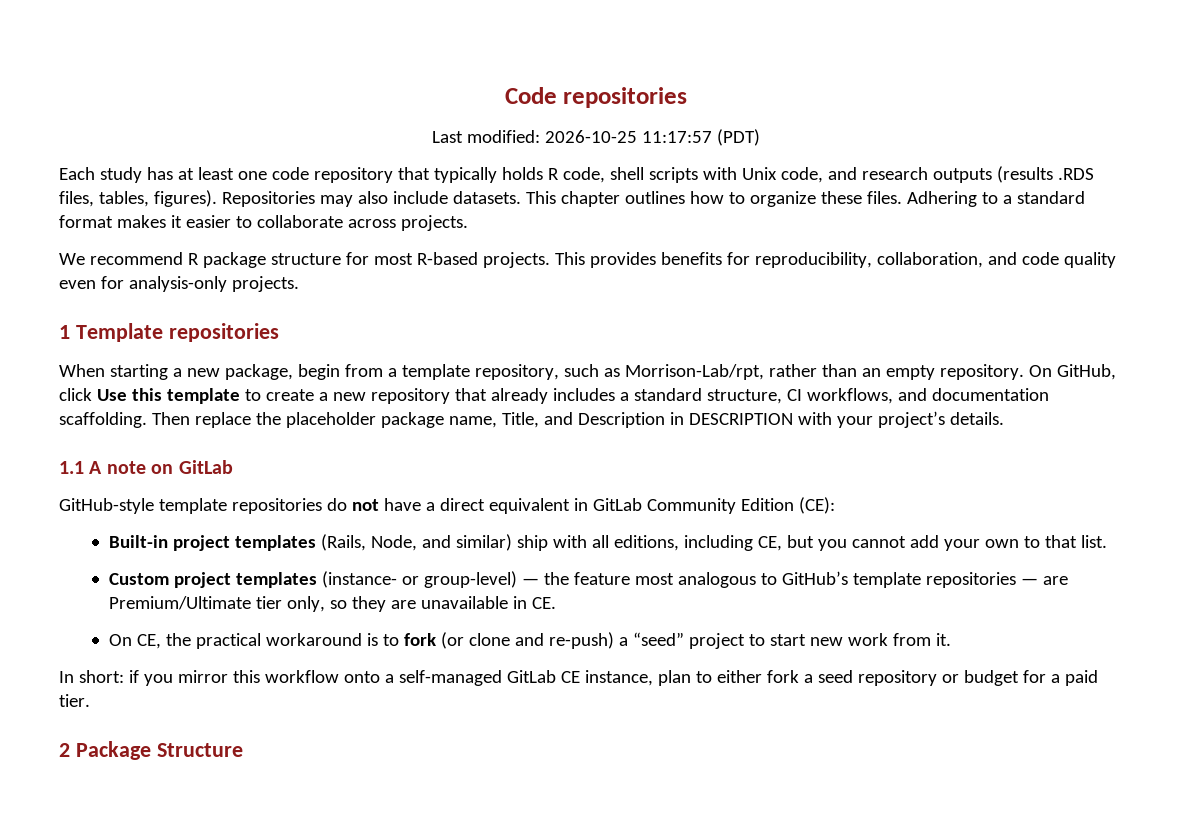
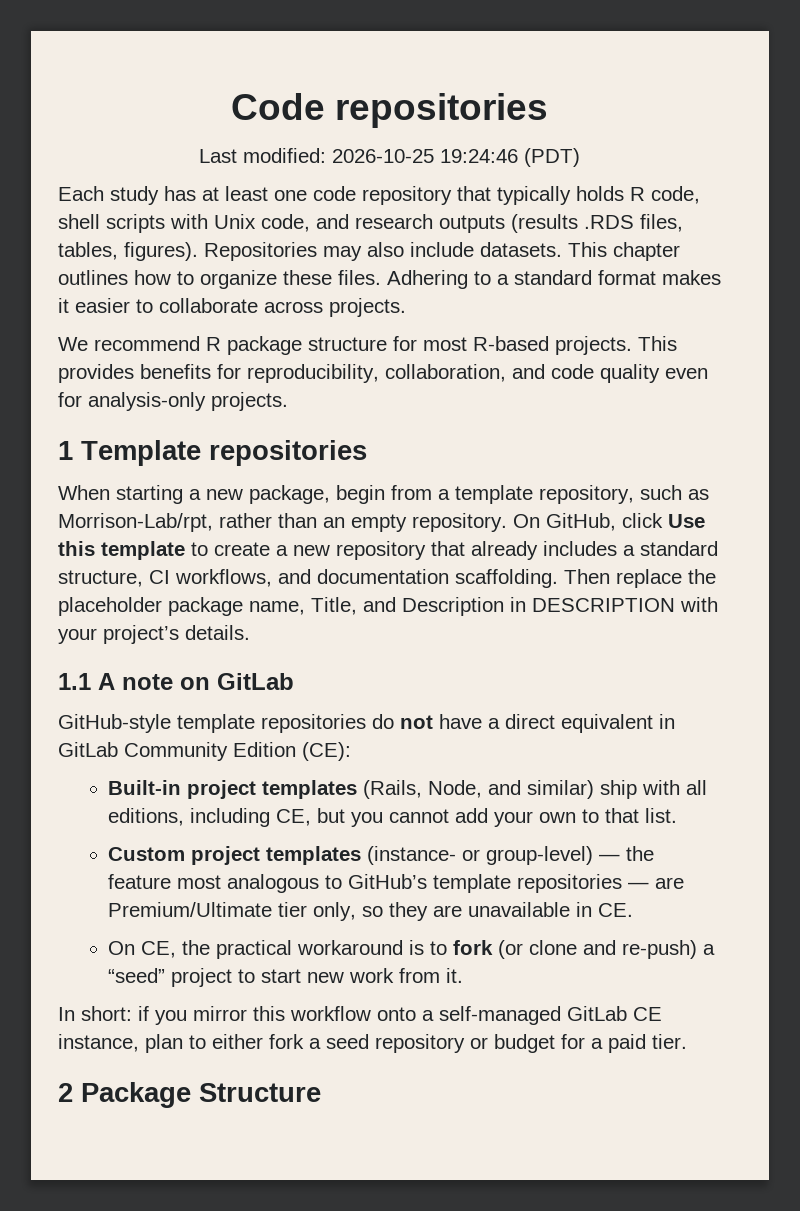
- Last modified: 2026-10-25 11:17:57 (PDT)
+ Last modified: 2026-10-25 19:24:46 (PDT)

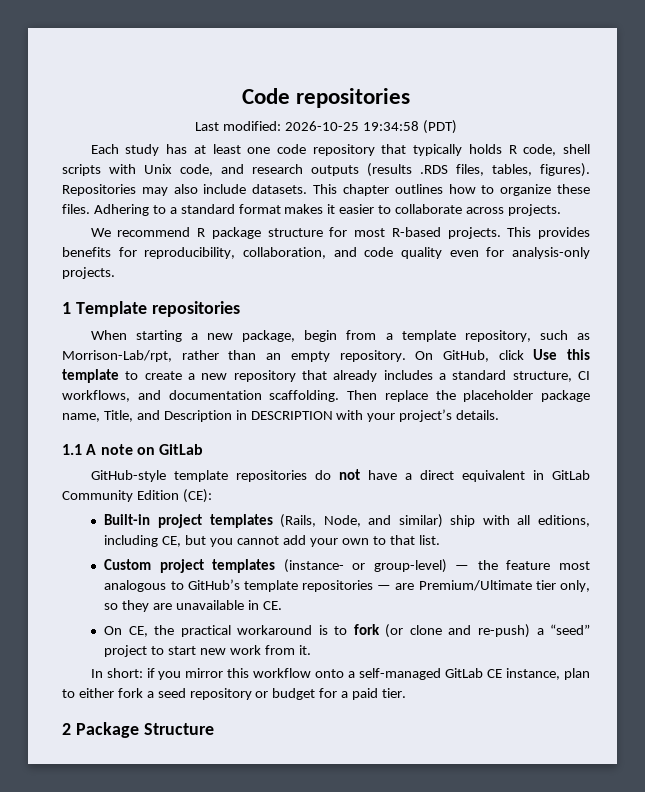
- Last modified: 2026-10-25 19:24:46 (PDT)
+ Last modified: 2026-10-25 19:34:58 (PDT)

